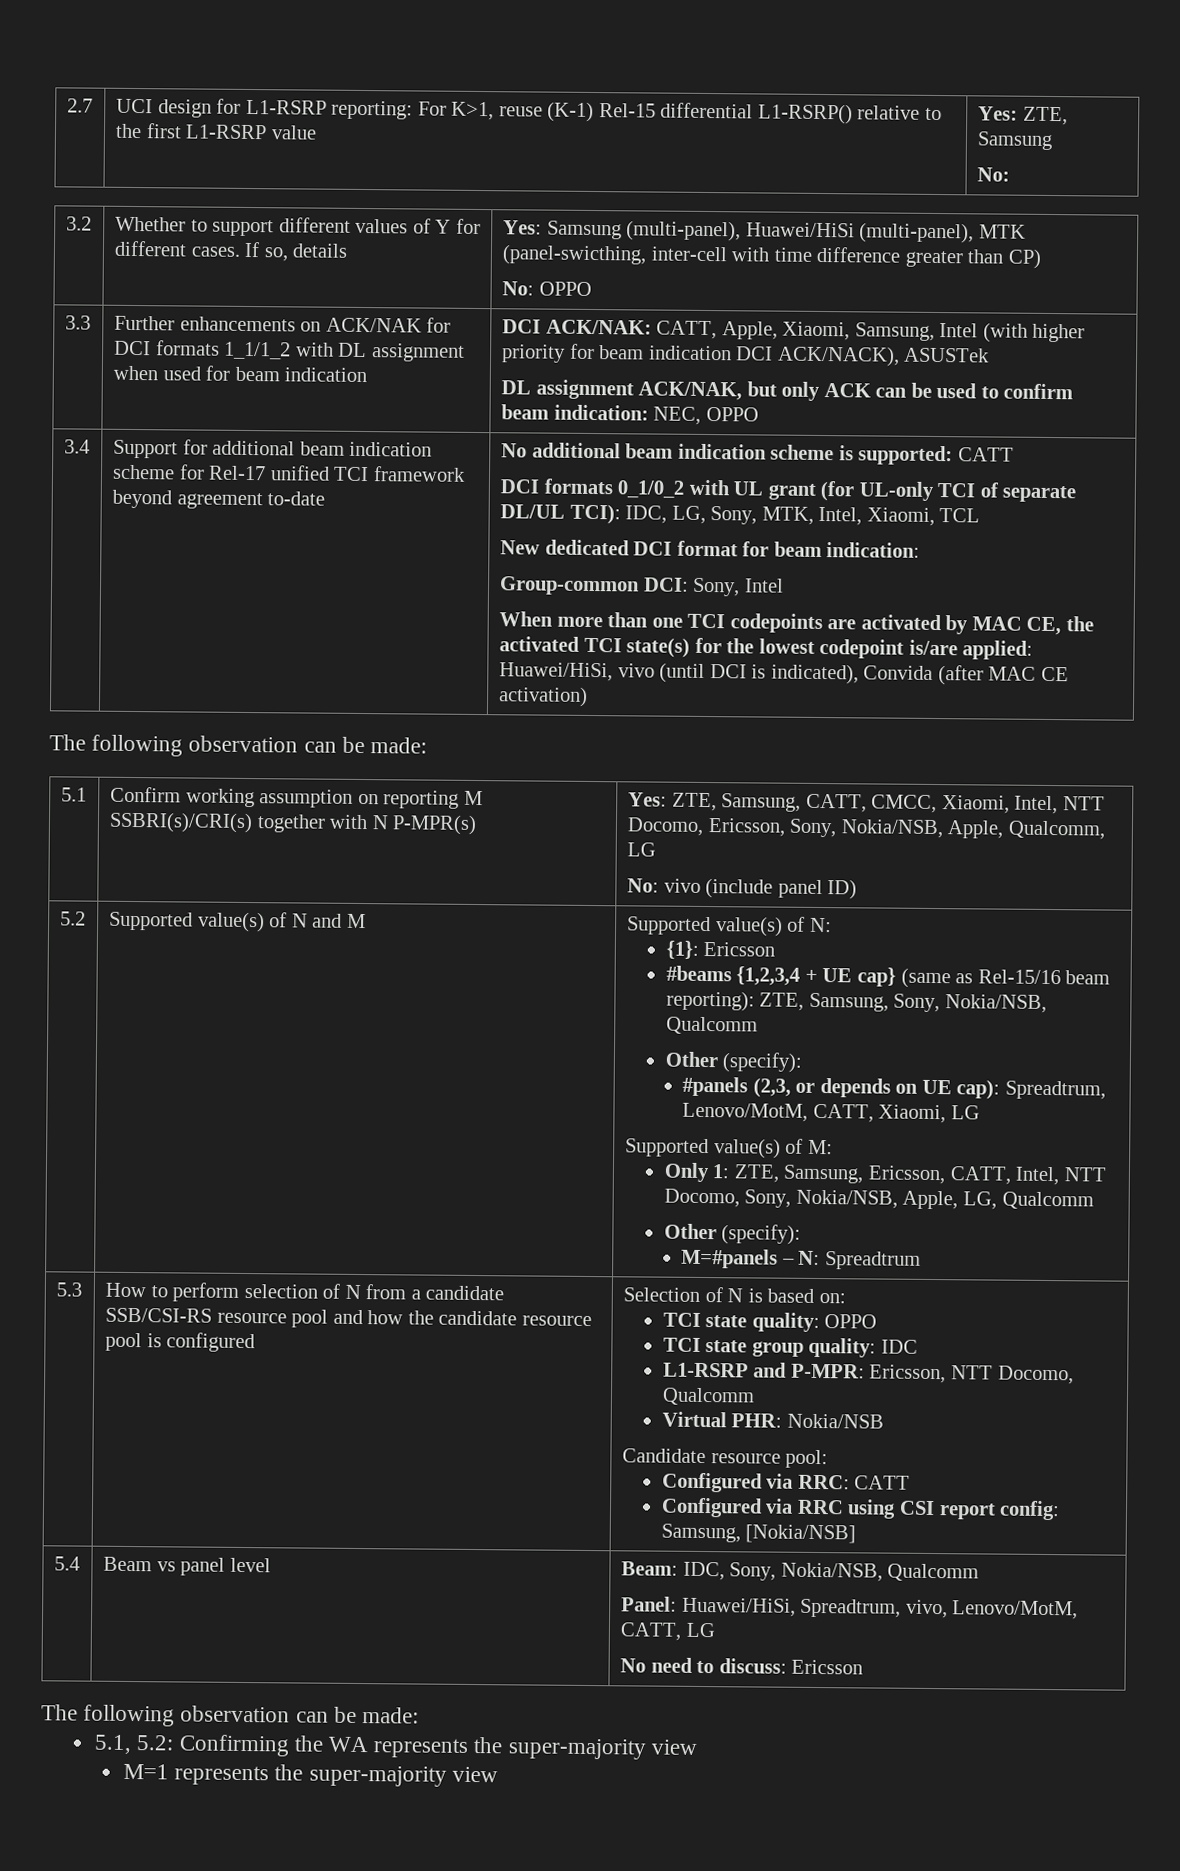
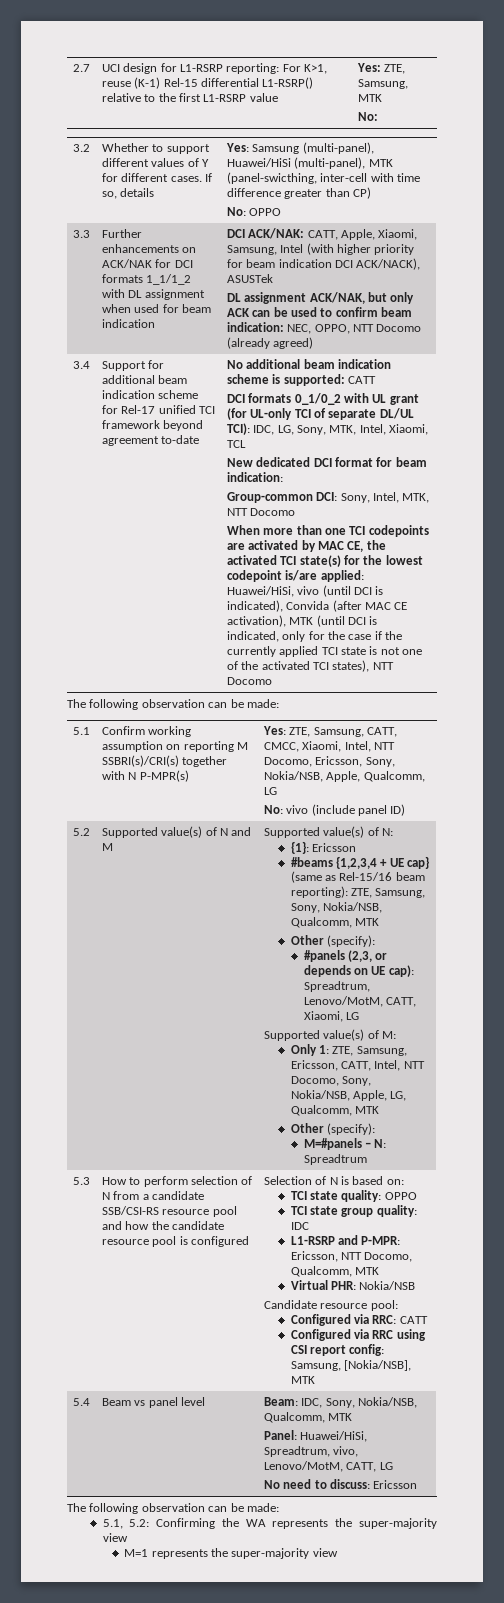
- 2.7 | UCI design for L1-RSRP reporting: For K>1, reuse (K-1) Rel-15 differential L1-RSRP() relative to the first L1-RSRP value | Yes: ZTE, Samsung
+ 2.7 | UCI design for L1-RSRP reporting: For K>1, reuse (K-1) Rel-15 differential L1-RSRP() relative to the first L1-RSRP value | Yes: ZTE, Samsung, MTK
- DL assignment ACK/NAK, but only ACK can be used to confirm beam indication: NEC, OPPO
+ DL assignment ACK/NAK, but only ACK can be used to confirm beam indication: NEC, OPPO, NTT Docomo (already agreed)
- Group-common DCI: Sony, Intel
+ Group-common DCI: Sony, Intel, MTK, NTT Docomo
- When more than one TCI codepoints are activated by MAC CE, the activated TCI state(s) for the lowest codepoint is/are applied: Huawei/HiSi, vivo (until DCI is indicated), Convida (after MAC CE activation)
+ When more than one TCI codepoints are activated by MAC CE, the activated TCI state(s) for the lowest codepoint is/are applied: Huawei/HiSi, vivo (until DCI is indicated), Convida (after MAC CE activation), MTK (until DCI is indicated, only for the case if the currently applied TCI state is not one of the activated TCI states), NTT Docomo
- #beams {1,2,3,4 + UE cap} (same as Rel-15/16 beam reporting): ZTE, Samsung, Sony, Nokia/NSB, Qualcomm
+ #beams {1,2,3,4 + UE cap} (same as Rel-15/16 beam reporting): ZTE, Samsung, Sony, Nokia/NSB, Qualcomm, MTK
- Only 1: ZTE, Samsung, Ericsson, CATT, Intel, NTT Docomo, Sony, Nokia/NSB, Apple, LG, Qualcomm
+ Only 1: ZTE, Samsung, Ericsson, CATT, Intel, NTT Docomo, Sony, Nokia/NSB, Apple, LG, Qualcomm, MTK
- L1-RSRP and P-MPR: Ericsson, NTT Docomo, Qualcomm
+ L1-RSRP and P-MPR: Ericsson, NTT Docomo, Qualcomm, MTK
- Configured via RRC using CSI report config: Samsung, [Nokia/NSB]
+ Configured via RRC using CSI report config: Samsung, [Nokia/NSB], MTK
- 5.4 | Beam vs panel level | Beam: IDC, Sony, Nokia/NSB, Qualcomm
+ 5.4 | Beam vs panel level | Beam: IDC, Sony, Nokia/NSB, Qualcomm, MTK

